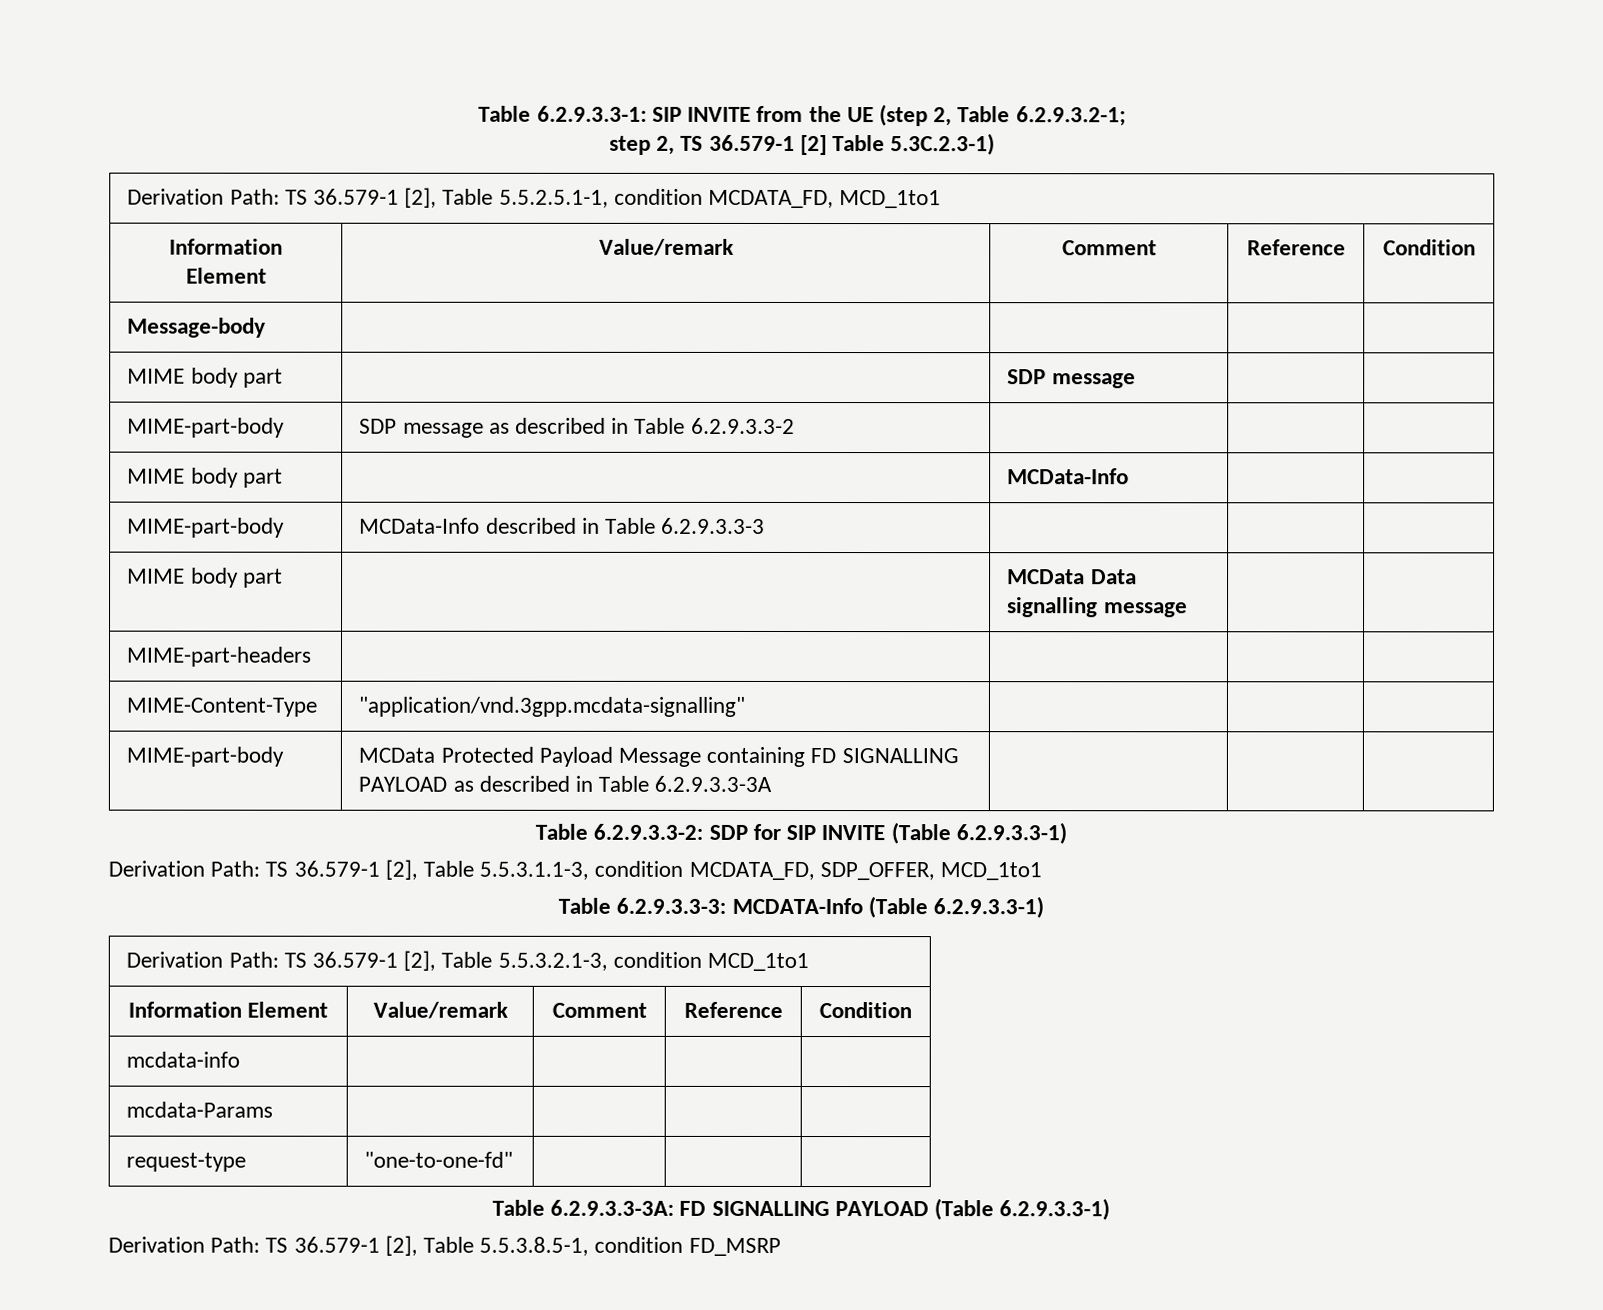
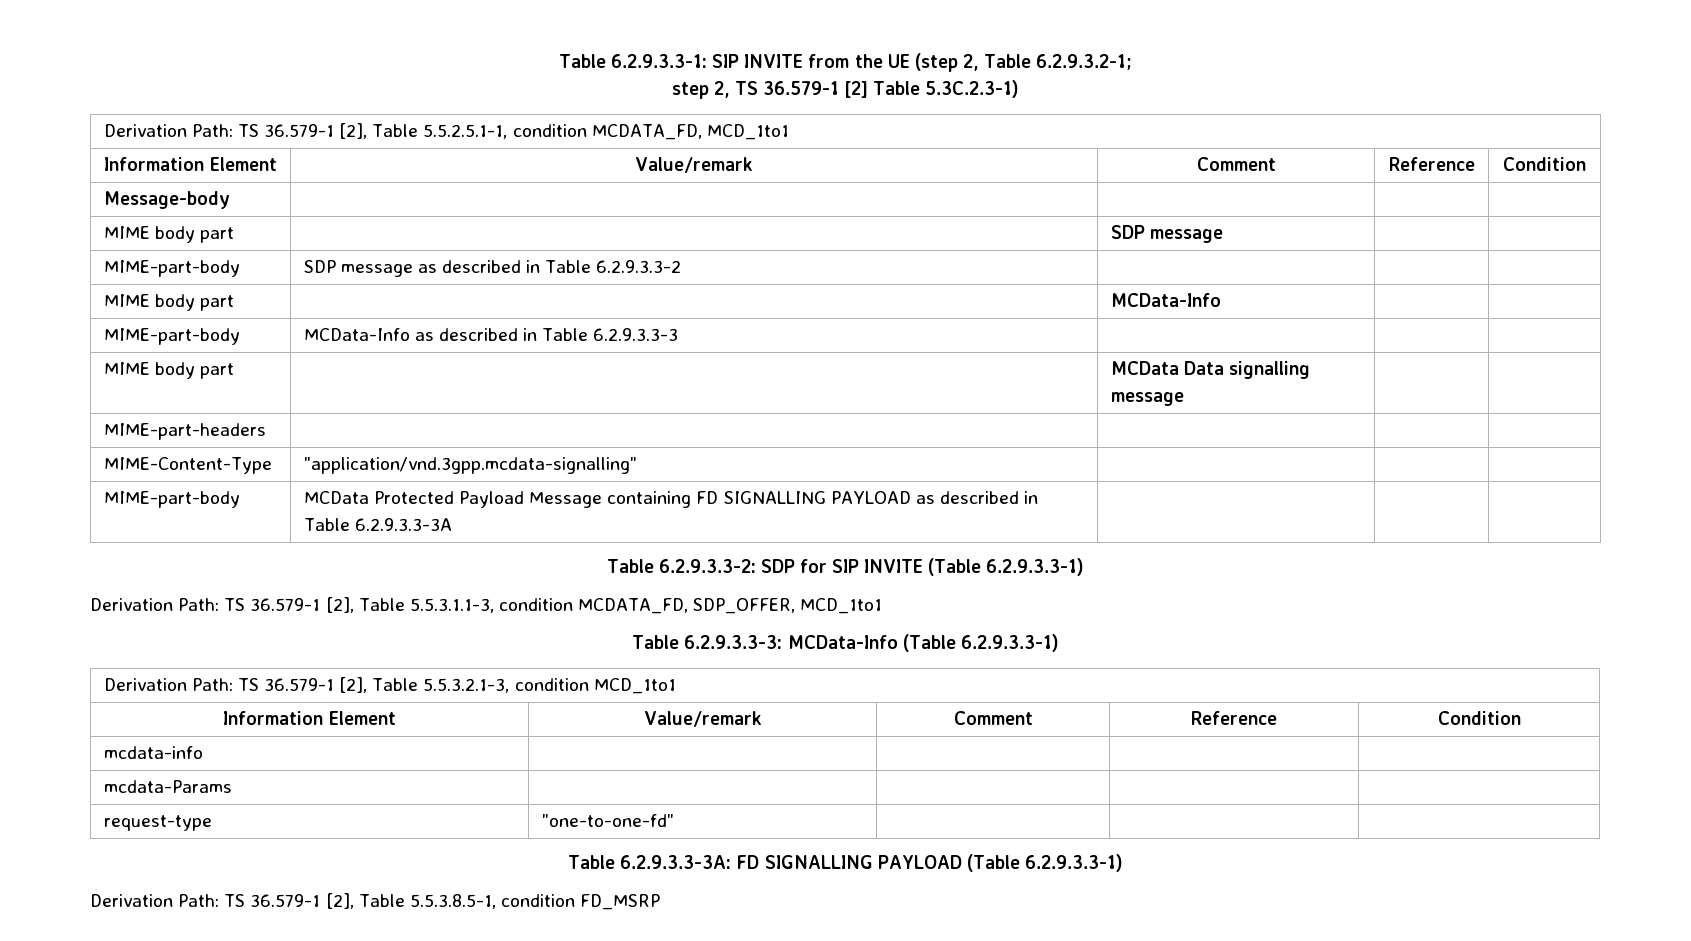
- MIME-part-body | MCData-Info described in Table 6.2.9.3.3-3 | | |
+ MIME-part-body | MCData-Info as described in Table 6.2.9.3.3-3 | | |
- Table 6.2.9.3.3-3: MCDATA-Info (Table 6.2.9.3.3-1)
+ Table 6.2.9.3.3-3: MCData-Info (Table 6.2.9.3.3-1)

